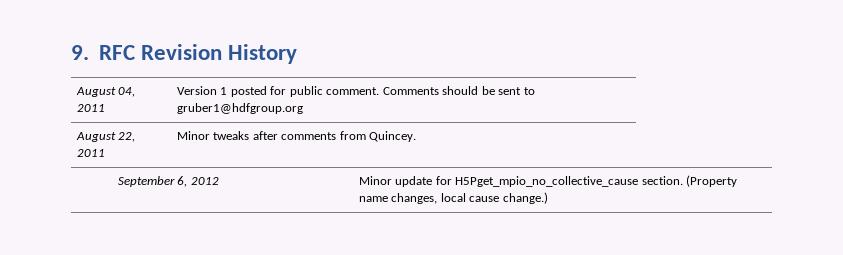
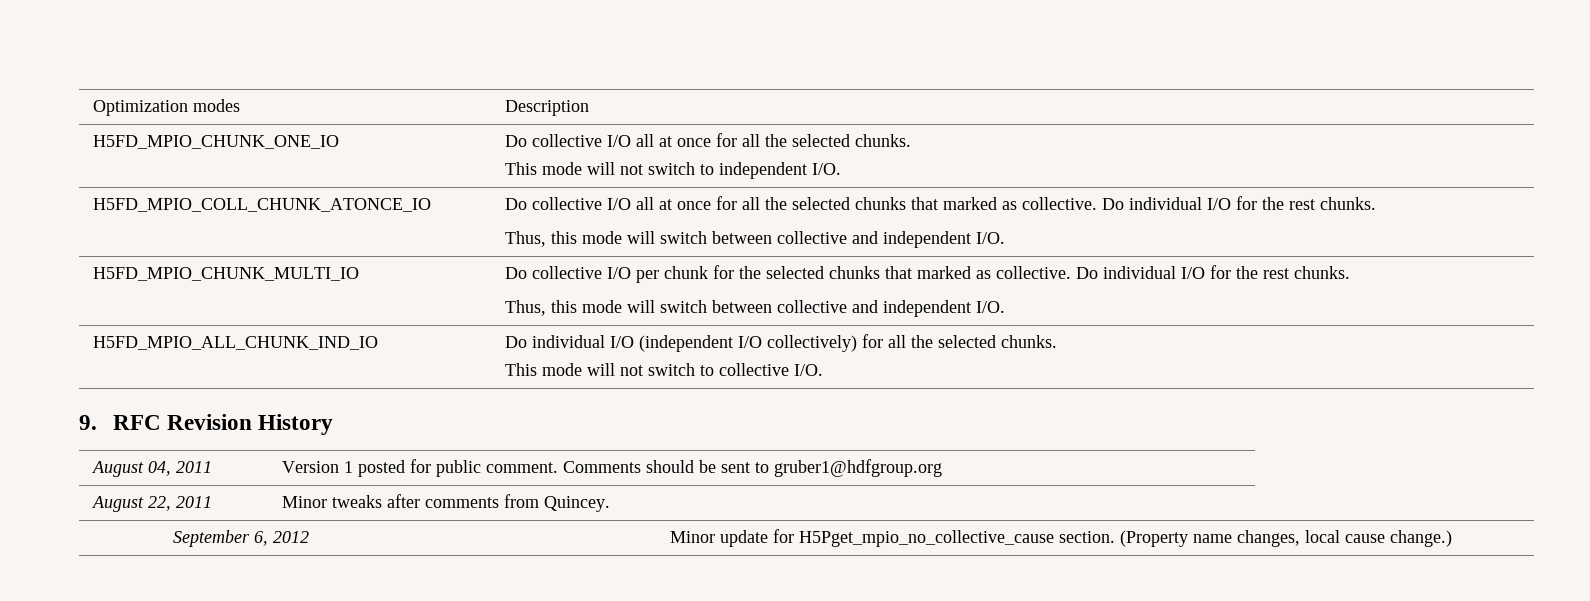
+ Optimization modes | Description
+ H5FD_MPIO_CHUNK_ONE_IO | Do collective I/O all at once for all the selected chunks.
+ This mode will not switch to independent I/O.
+ H5FD_MPIO_COLL_CHUNK_ATONCE_IO | Do collective I/O all at once for all the selected chunks that marked as collective. Do individual I/O for the rest chunks.
+ Thus, this mode will switch between collective and independent I/O.
+ H5FD_MPIO_CHUNK_MULTI_IO | Do collective I/O per chunk for the selected chunks that marked as collective. Do individual I/O for the rest chunks.
+ Thus, this mode will switch between collective and independent I/O.
+ H5FD_MPIO_ALL_CHUNK_IND_IO | Do individual I/O (independent I/O collectively) for all the selected chunks.
+ This mode will not switch to collective I/O.

